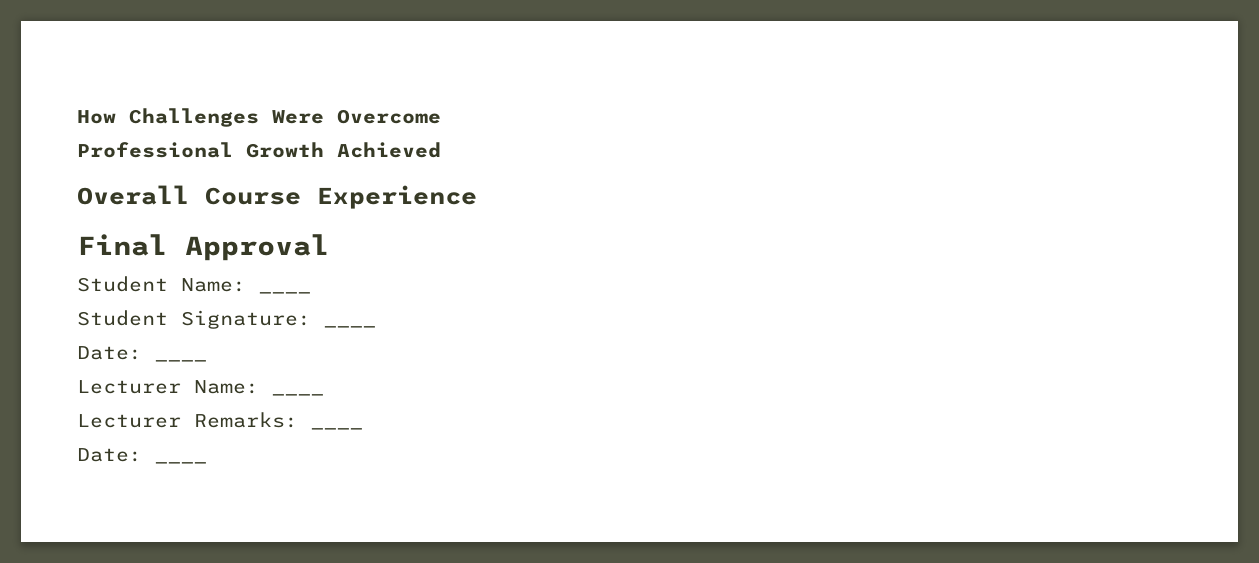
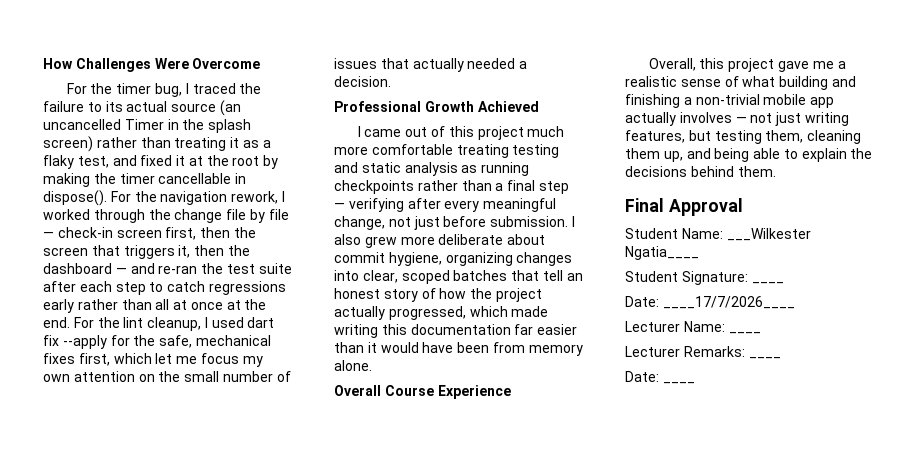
+ For the timer bug, I traced the failure to its actual source (an uncancelled Timer in the splash screen) rather than treating it as a flaky test, and fixed it at the root by making the timer cancellable in dispose(). For the navigation rework, I worked through the change file by file — check-in screen first, then the screen that triggers it, then the dashboard — and re-ran the test suite after each step to catch regressions early rather than all at once at the end. For the lint cleanup, I used dart fix --apply for the safe, mechanical fixes first, which let me focus my own attention on the small number of issues that actually needed a decision.
  Professional Growth Achieved
+ I came out of this project much more comfortable treating testing and static analysis as running checkpoints rather than a final step — verifying after every meaningful change, not just before submission. I also grew more deliberate about commit hygiene, organizing changes into clear, scoped batches that tell an honest story of how the project actually progressed, which made writing this documentation far easier than it would have been from memory alone.
  Overall Course Experience
+ Overall, this project gave me a realistic sense of what building and finishing a non-trivial mobile app actually involves — not just writing features, but testing them, cleaning them up, and being able to explain the decisions behind them.
- Student Name: ____
+ Student Name: ___Wilkester Ngatia____
  Student Signature: ____
- Date: ____
+ Date: ____17/7/2026____

